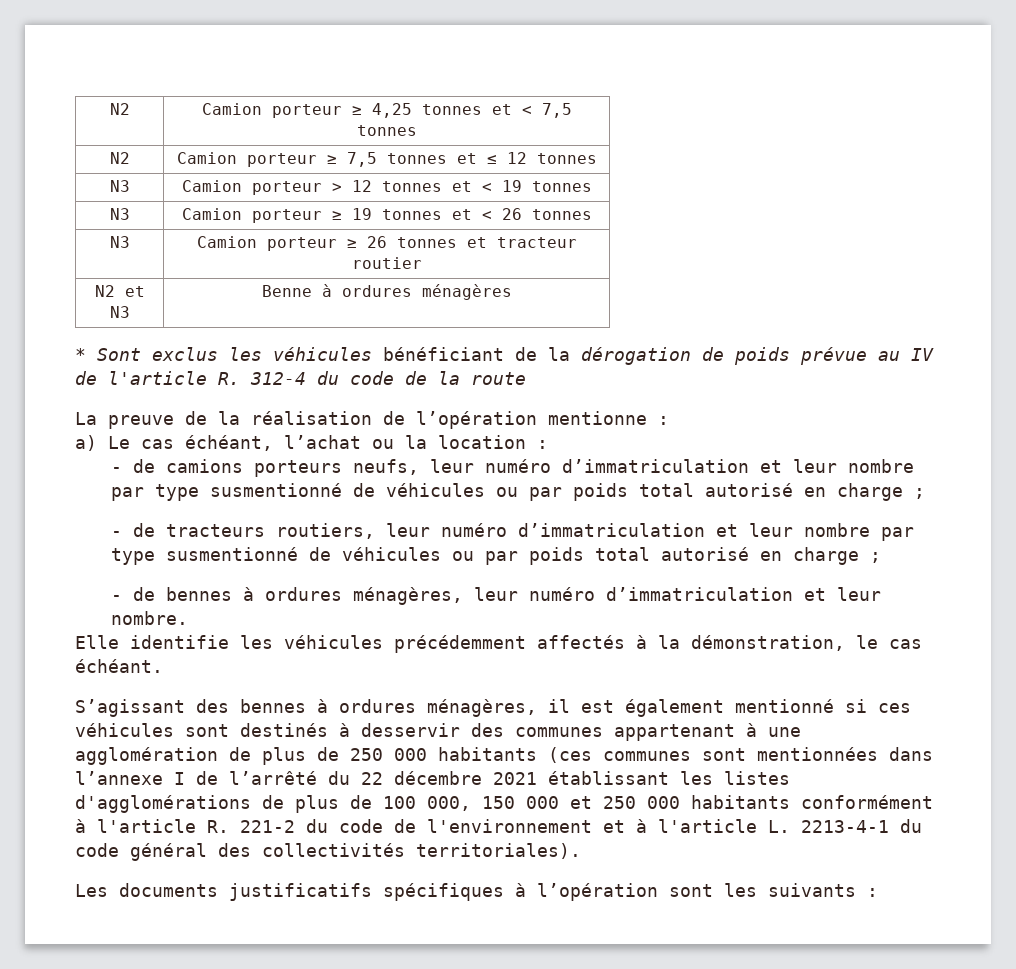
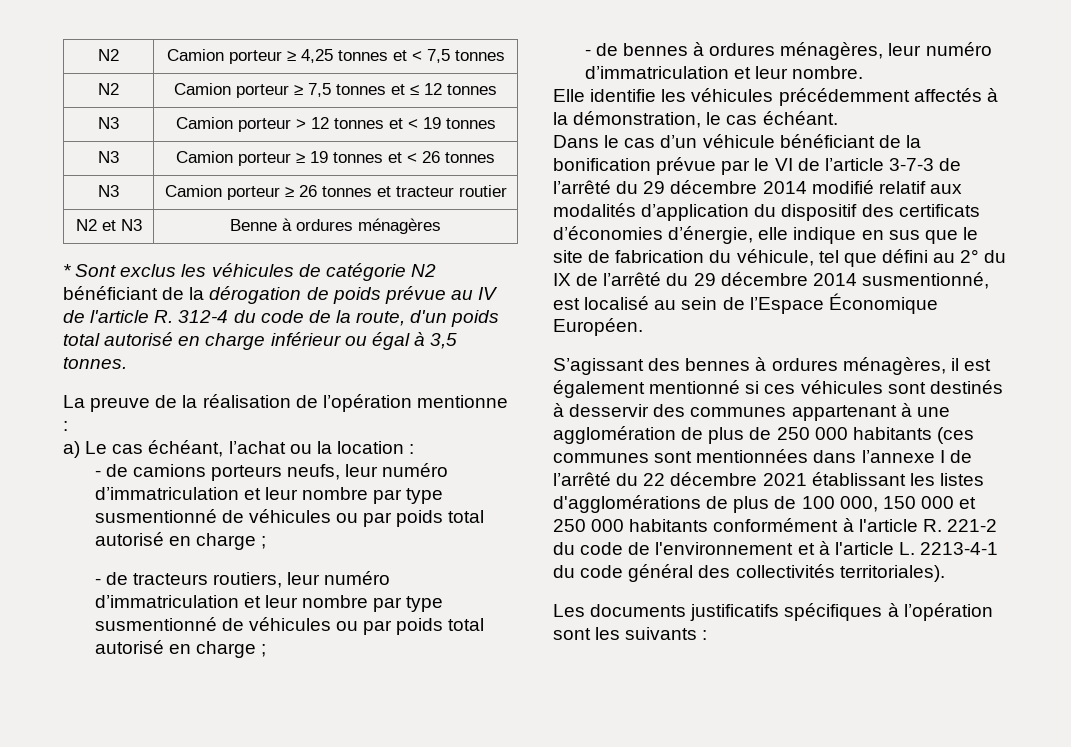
- * Sont exclus les véhicules bénéficiant de la dérogation de poids prévue au IV de l'article R. 312-4 du code de la route
+ * Sont exclus les véhicules de catégorie N2 bénéficiant de la dérogation de poids prévue au IV de l'article R. 312-4 du code de la route, d'un poids total autorisé en charge inférieur ou égal à 3,5 tonnes.
+ Dans le cas d’un véhicule bénéficiant de la bonification prévue par le VI de l’article 3-7-3 de l’arrêté du 29 décembre 2014 modifié relatif aux modalités d’application du dispositif des certificats d’économies d’énergie, elle indique en sus que le site de fabrication du véhicule, tel que défini au 2° du IX de l’arrêté du 29 décembre 2014 susmentionné, est localisé au sein de l’Espace Économique Européen.

